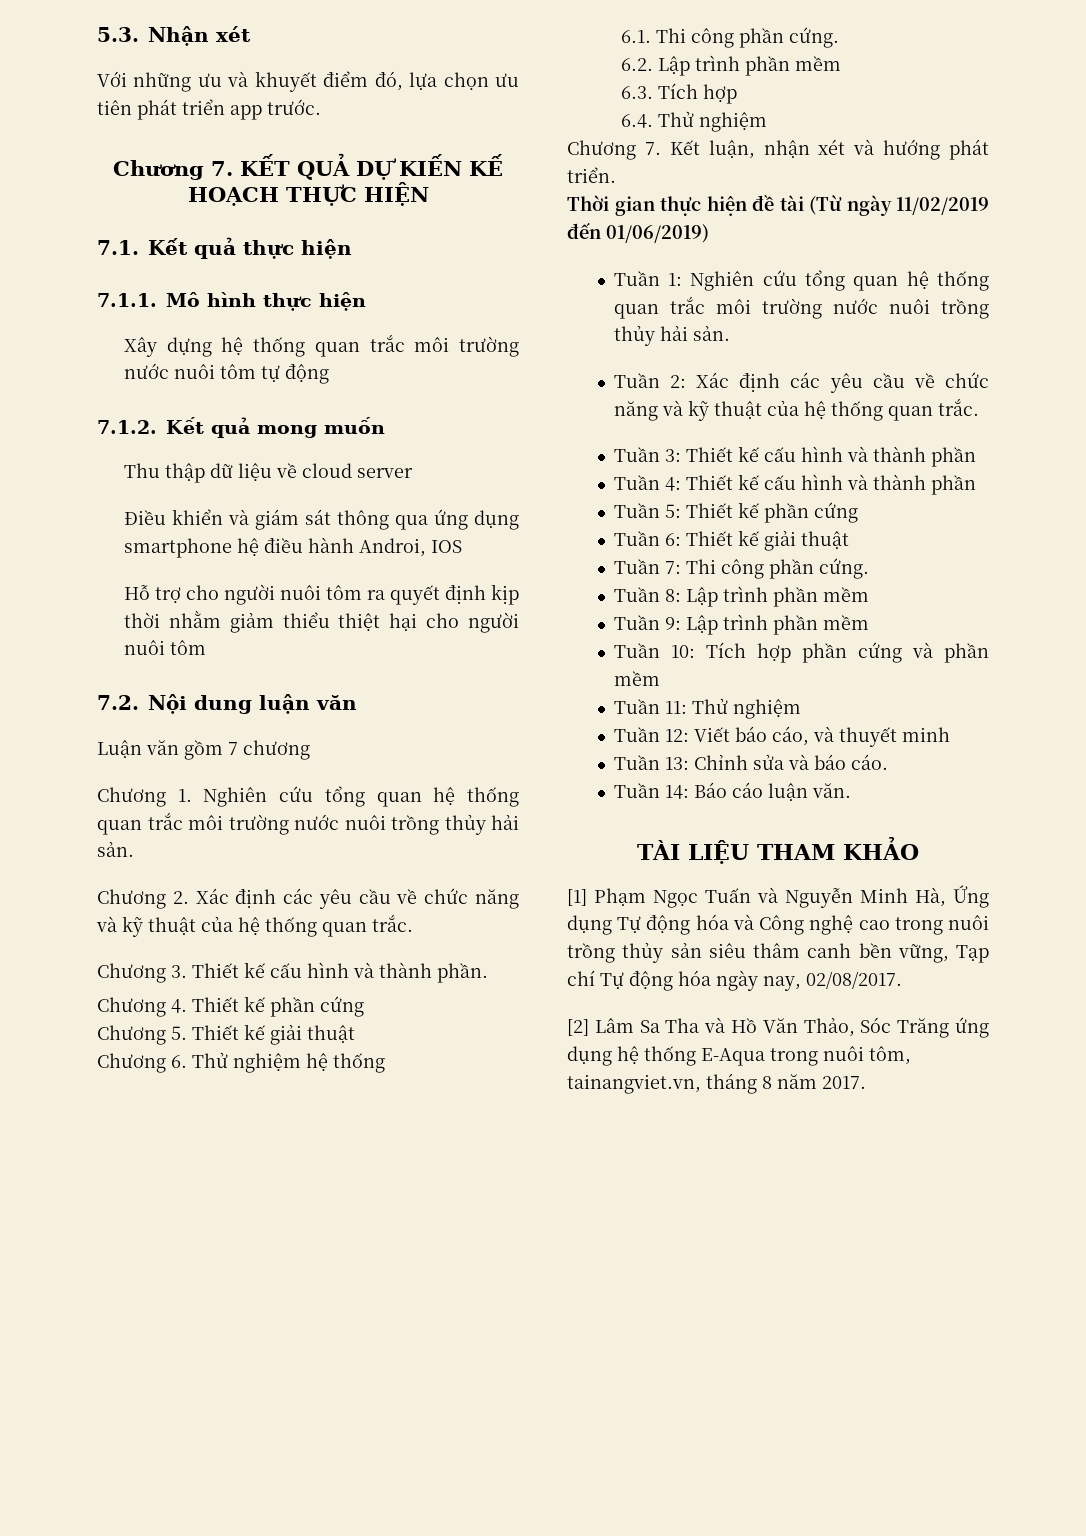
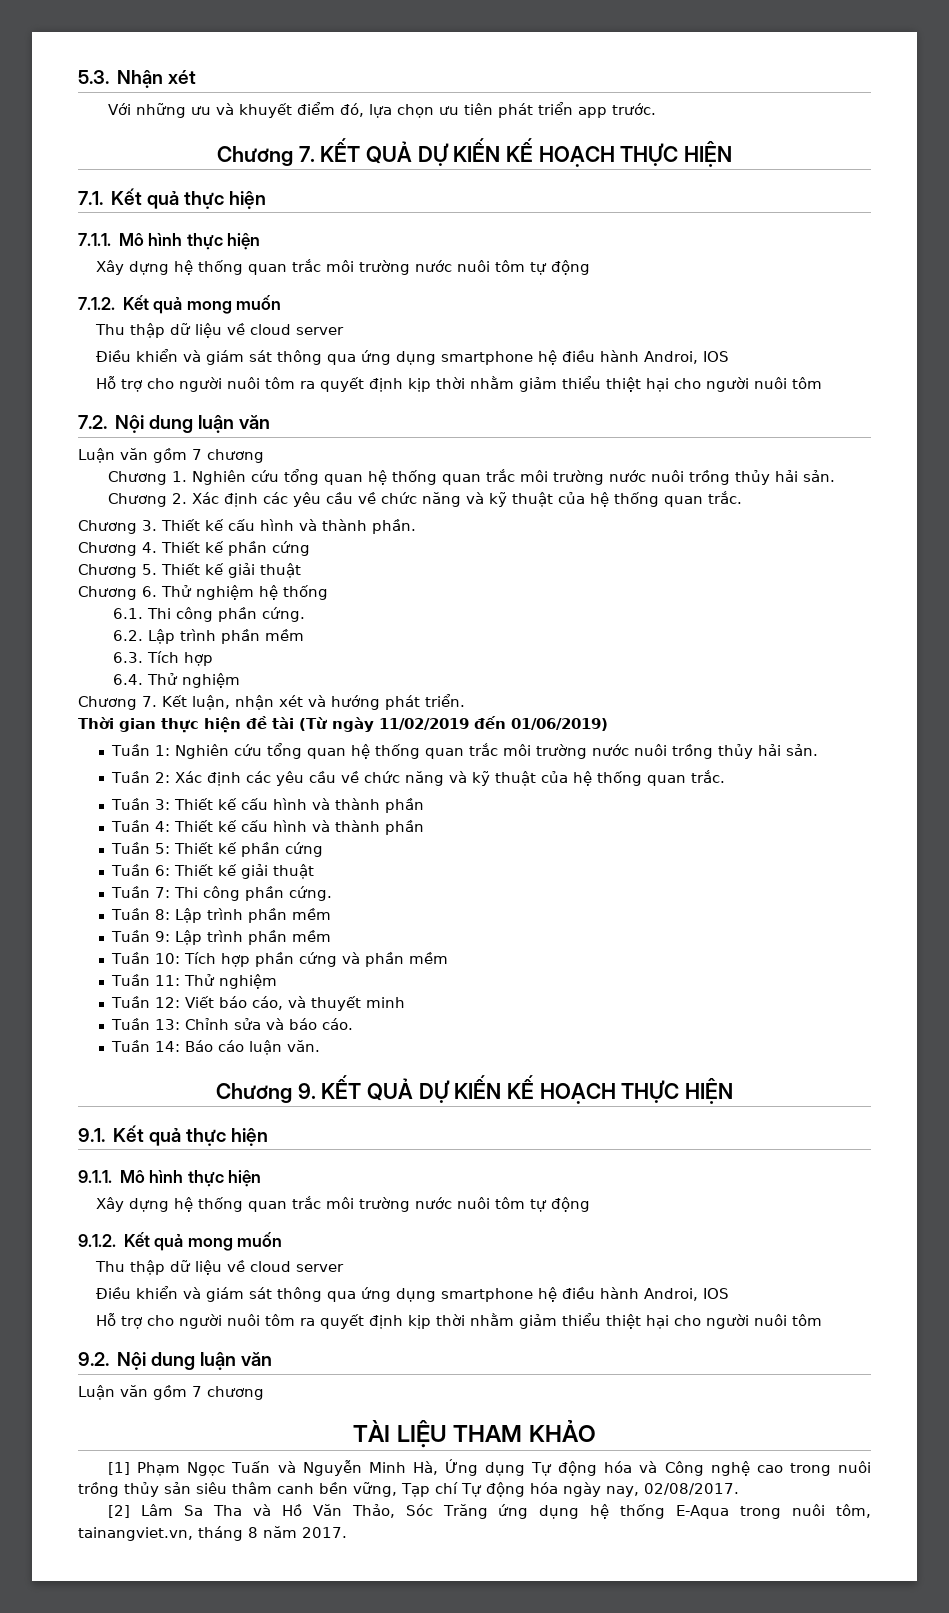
+ Chương 9. KẾT QUẢ DỰ KIẾN KẾ HOẠCH THỰC HIỆN
+ 9.1. Kết quả thực hiện
+ 9.1.1. Mô hình thực hiện
+ Xây dựng hệ thống quan trắc môi trường nước nuôi tôm tự động
+ 9.1.2. Kết quả mong muốn
+ Thu thập dữ liệu về cloud server
+ Điều khiển và giám sát thông qua ứng dụng smartphone hệ điều hành Androi, IOS
+ Hỗ trợ cho người nuôi tôm ra quyết định kịp thời nhằm giảm thiểu thiệt hại cho người nuôi tôm
+ 9.2. Nội dung luận văn
+ Luận văn gồm 7 chương

